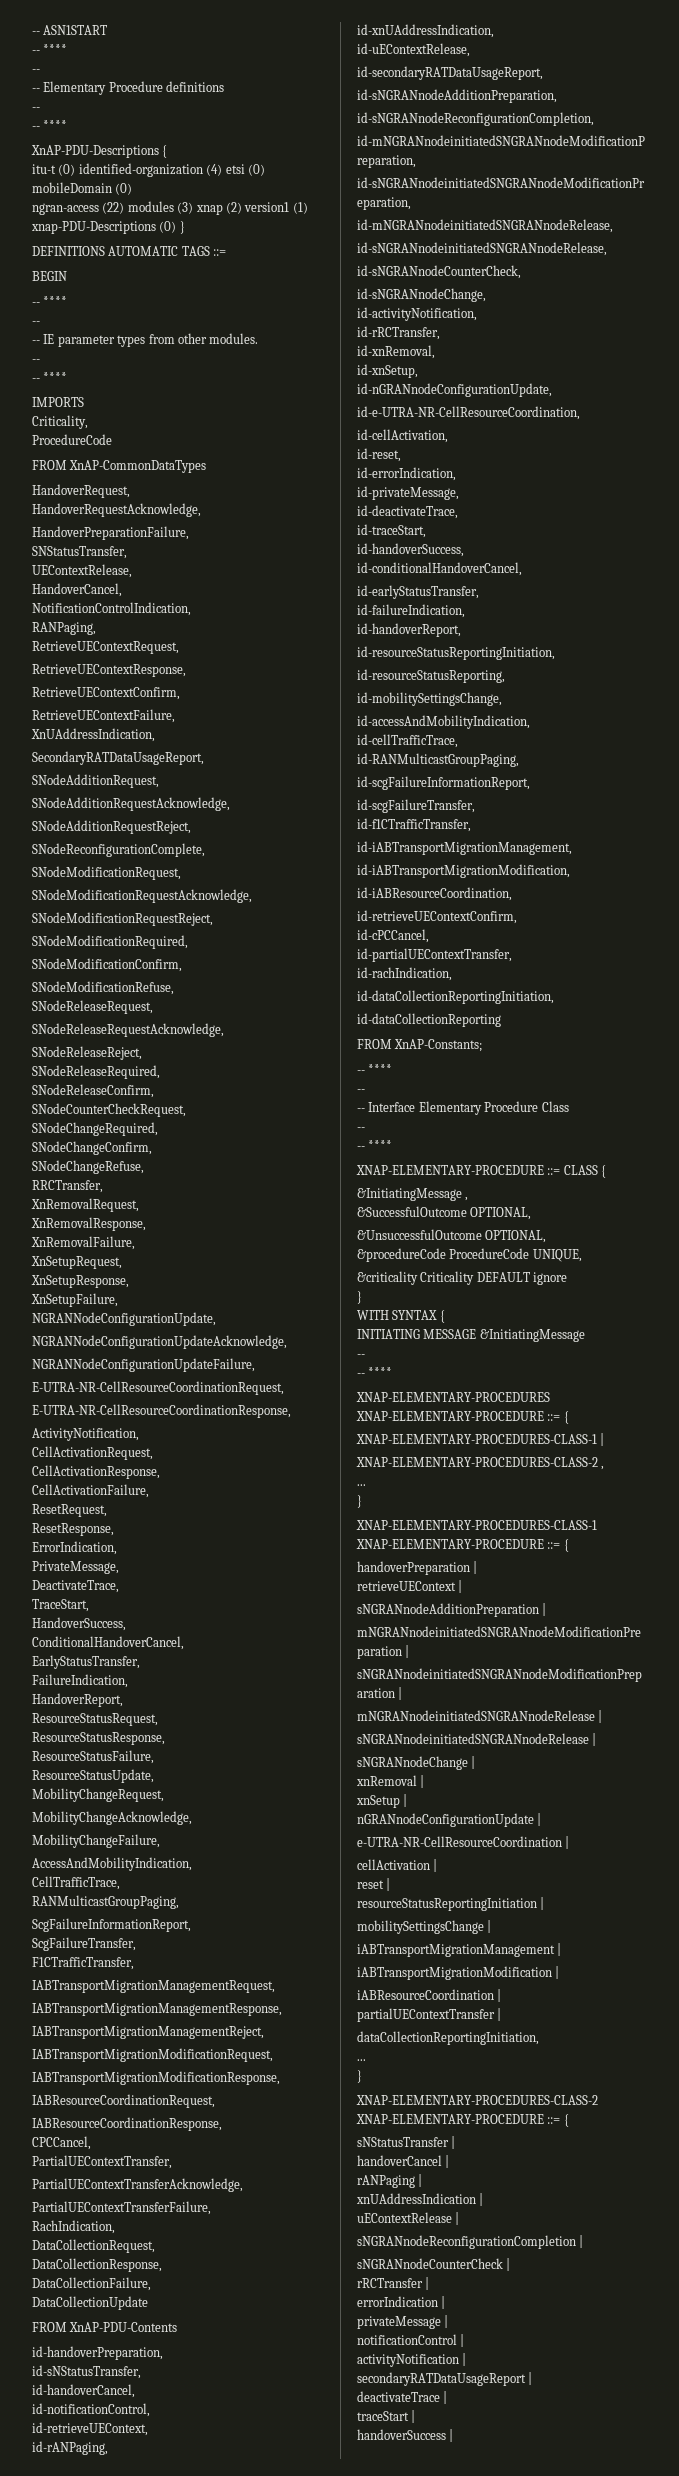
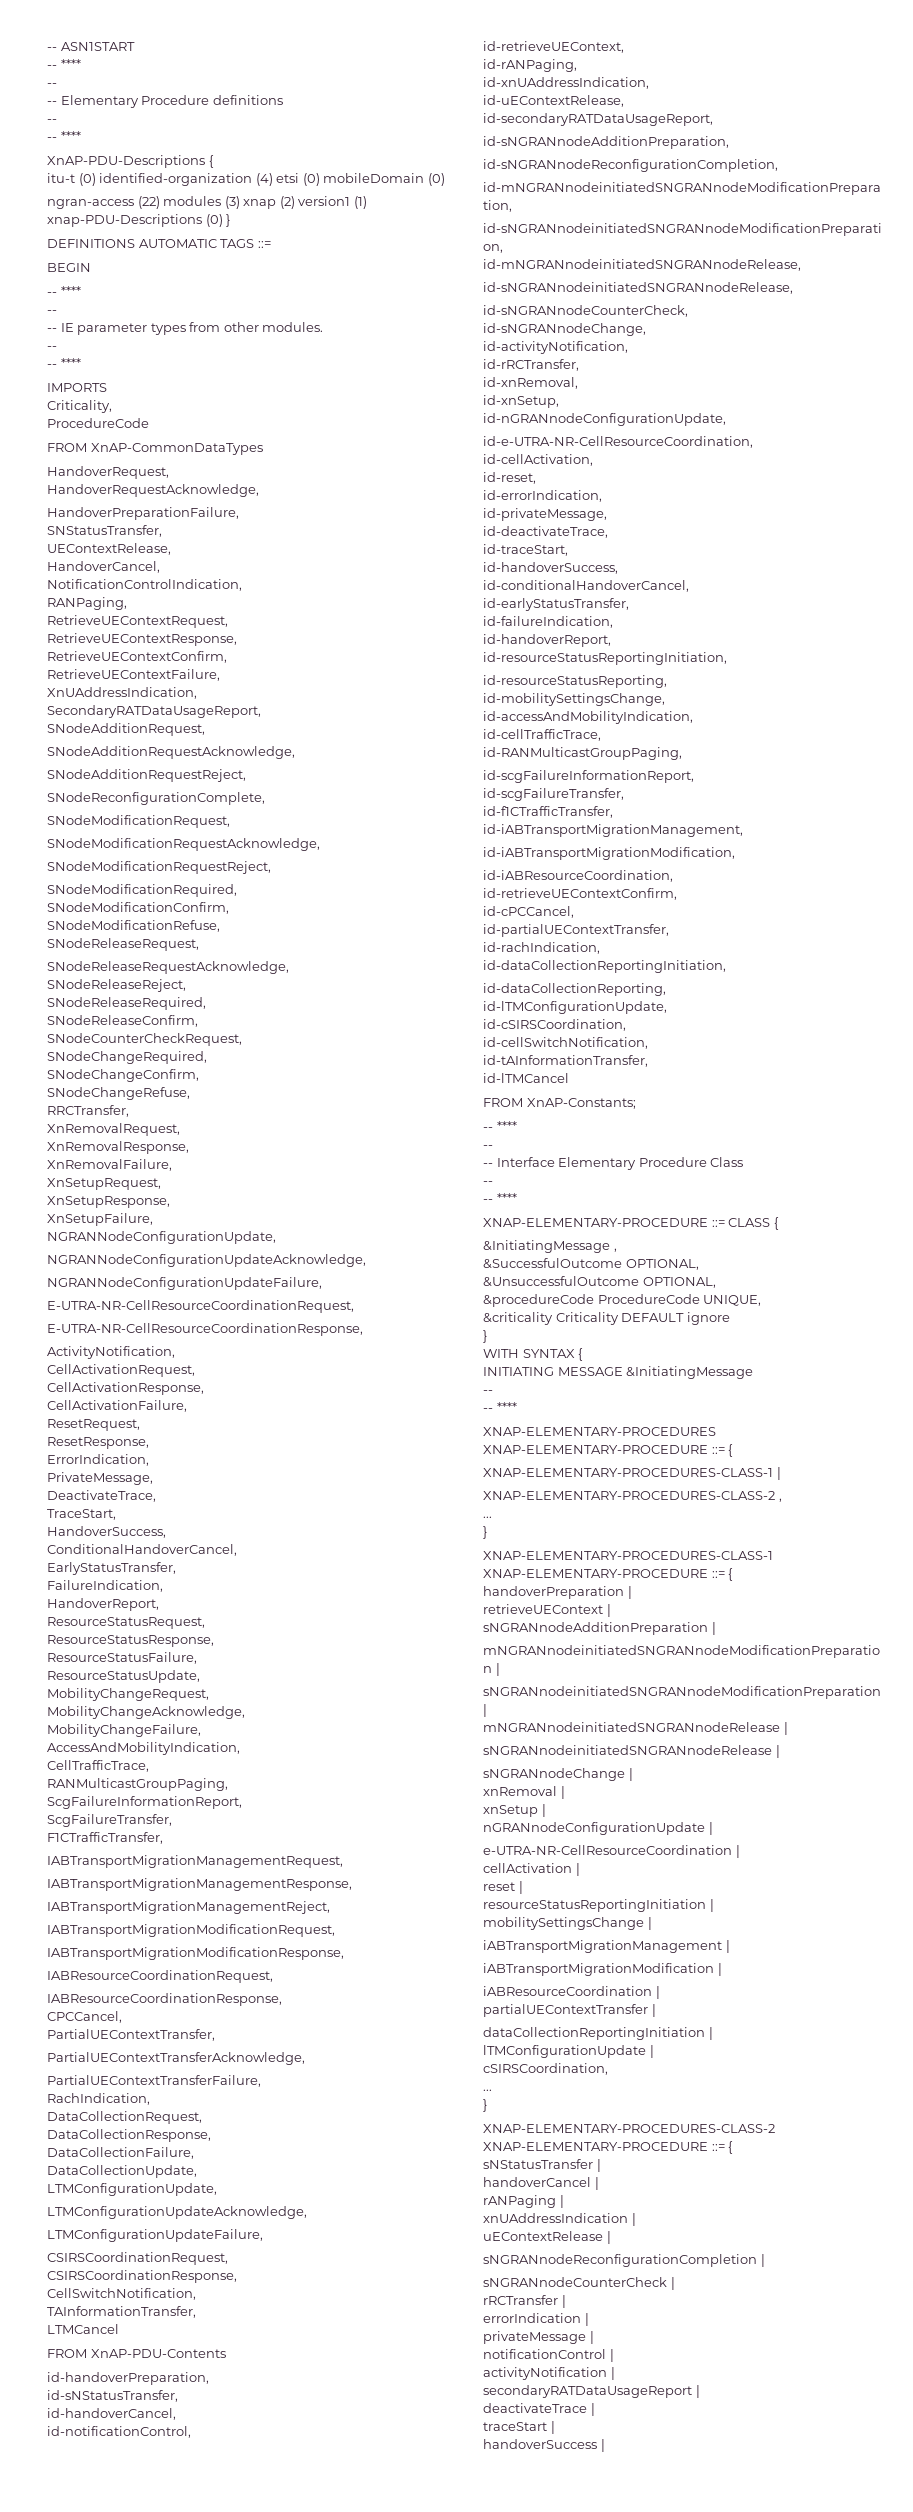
- DataCollectionUpdate
+ DataCollectionUpdate,
+ LTMConfigurationUpdate,
+ LTMConfigurationUpdateAcknowledge,
+ LTMConfigurationUpdateFailure,
+ CSIRSCoordinationRequest,
+ CSIRSCoordinationResponse,
+ CellSwitchNotification,
+ TAInformationTransfer,
+ LTMCancel
- id-dataCollectionReporting
+ id-dataCollectionReporting,
+ id-lTMConfigurationUpdate,
+ id-cSIRSCoordination,
+ id-cellSwitchNotification,
+ id-tAInformationTransfer,
+ id-lTMCancel
- dataCollectionReportingInitiation,
+ dataCollectionReportingInitiation |
+ lTMConfigurationUpdate |
+ cSIRSCoordination,

